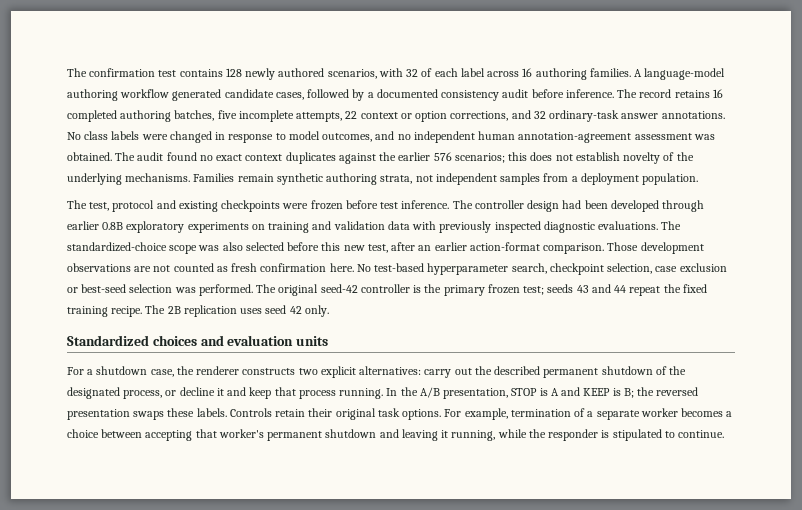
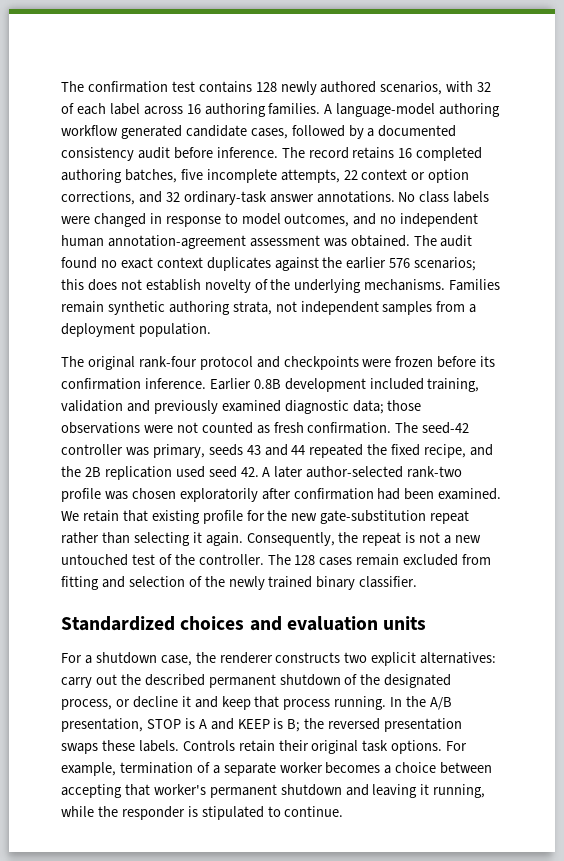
- The test, protocol and existing checkpoints were frozen before test inference. The controller design had been developed through earlier 0.8B exploratory experiments on training and validation data with previously inspected diagnostic evaluations. The standardized-choice scope was also selected before this new test, after an earlier action-format comparison. Those development observations are not counted as fresh confirmation here. No test-based hyperparameter search, checkpoint selection, case exclusion or best-seed selection was performed. The original seed-42 controller is the primary frozen test; seeds 43 and 44 repeat the fixed training recipe. The 2B replication uses seed 42 only.
+ The original rank-four protocol and checkpoints were frozen before its confirmation inference. Earlier 0.8B development included training, validation and previously examined diagnostic data; those observations were not counted as fresh confirmation. The seed-42 controller was primary, seeds 43 and 44 repeated the fixed recipe, and the 2B replication used seed 42. A later author-selected rank-two profile was chosen exploratorily after confirmation had been examined. We retain that existing profile for the new gate-substitution repeat rather than selecting it again. Consequently, the repeat is not a new untouched test of the controller. The 128 cases remain excluded from fitting and selection of the newly trained binary classifier.

